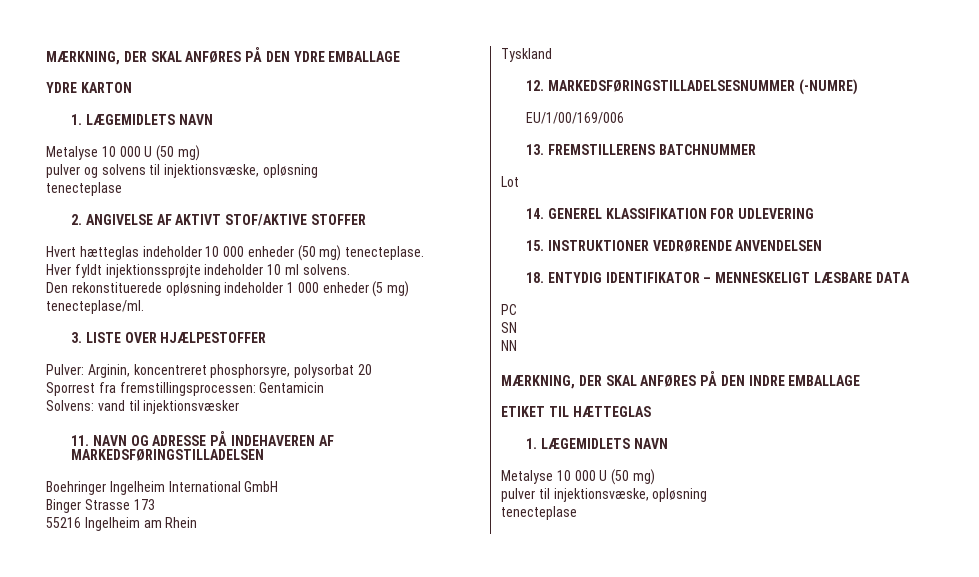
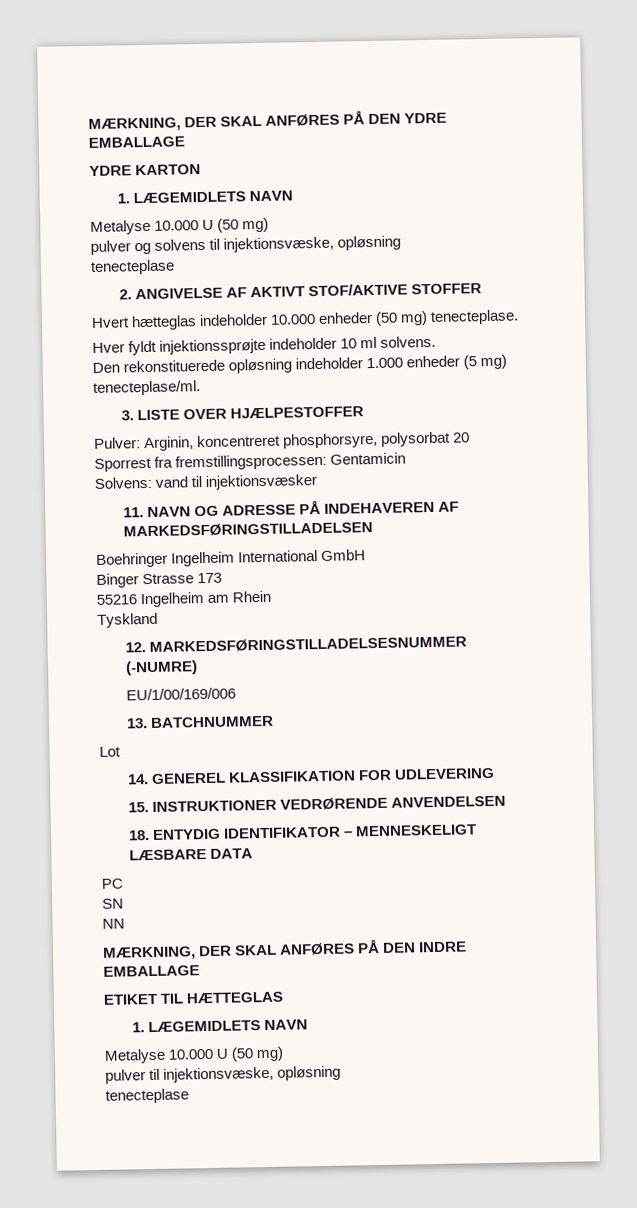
  YDRE KARTON
  1. LÆGEMIDLETS NAVN
- Metalyse 10 000 U (50 mg)
+ Metalyse 10.000 U (50 mg)
- Hvert hætteglas indeholder 10 000 enheder (50 mg) tenecteplase.
+ Hvert hætteglas indeholder 10.000 enheder (50 mg) tenecteplase.
- Den rekonstituerede opløsning indeholder 1 000 enheder (5 mg) tenecteplase/ml.
+ Den rekonstituerede opløsning indeholder 1.000 enheder (5 mg) tenecteplase/ml.
- 13. FREMSTILLERENS BATCHNUMMER
+ 13. BATCHNUMMER
  ETIKET TIL HÆTTEGLAS
  1. LÆGEMIDLETS NAVN
- Metalyse 10 000 U (50 mg)
+ Metalyse 10.000 U (50 mg)

